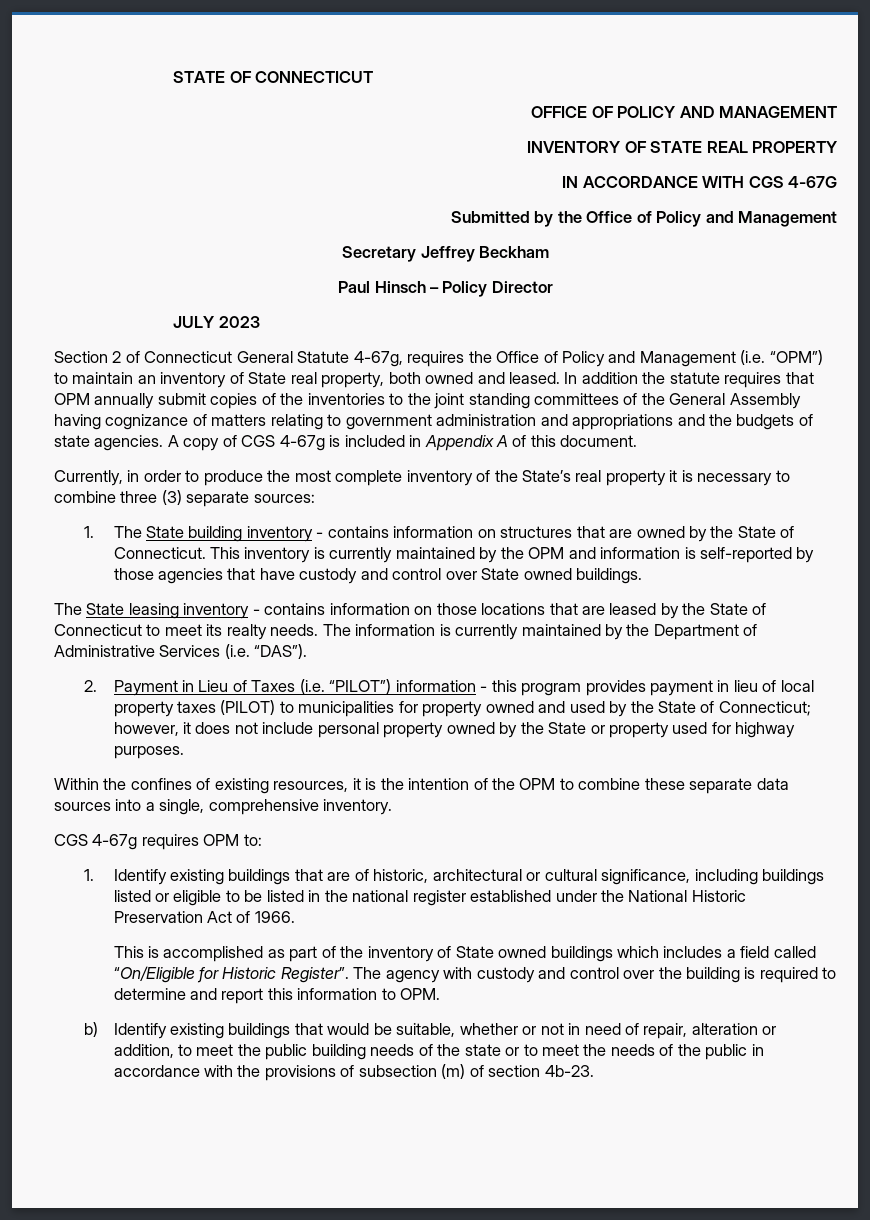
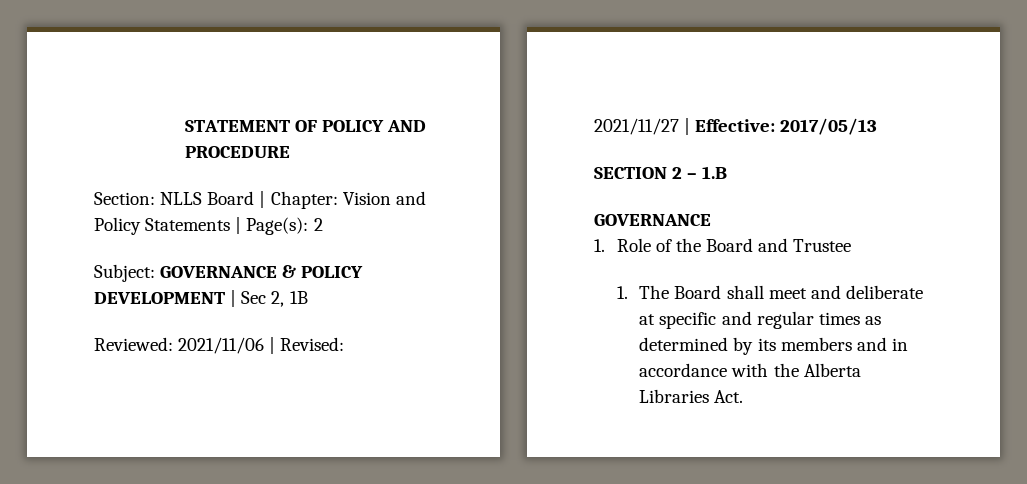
- STATE OF CONNECTICUT
- OFFICE OF POLICY AND MANAGEMENT
- INVENTORY OF STATE REAL PROPERTY
- IN ACCORDANCE WITH CGS 4-67G
- Submitted by the Office of Policy and Management
- Secretary Jeffrey Beckham
- Paul Hinsch – Policy Director
- JULY 2023
- Section 2 of Connecticut General Statute 4-67g, requires the Office of Policy and Management (i.e. “OPM”) to maintain an inventory of State real property, both owned and leased. In addition the statute requires that OPM annually submit copies of the inventories to the joint standing committees of the General Assembly having cognizance of matters relating to government administration and appropriations and the budgets of state agencies. A copy of CGS 4-67g is included in Appendix A of this document.
- Currently, in order to produce the most complete inventory of the State’s real property it is necessary to combine three (3) separate sources:
- 1. The State building inventory - contains information on structures that are owned by the State of Connecticut. This inventory is currently maintained by the OPM and information is self-reported by those agencies that have custody and control over State owned buildings.
- The State leasing inventory - contains information on those locations that are leased by the State of Connecticut to meet its realty needs. The information is currently maintained by the Department of Administrative Services (i.e. “DAS”).
- 2. Payment in Lieu of Taxes (i.e. “PILOT”) information - this program provides payment in lieu of local property taxes (PILOT) to municipalities for property owned and used by the State of Connecticut; however, it does not include personal property owned by the State or property used for highway purposes.
- Within the confines of existing resources, it is the intention of the OPM to combine these separate data sources into a single, comprehensive inventory.
- CGS 4-67g requires OPM to:
- 1. Identify existing buildings that are of historic, architectural or cultural significance, including buildings listed or eligible to be listed in the national register established under the National Historic Preservation Act of 1966.
- This is accomplished as part of the inventory of State owned buildings which includes a field called “On/Eligible for Historic Register”. The agency with custody and control over the building is required to determine and report this information to OPM.
- b) Identify existing buildings that would be suitable, whether or not in need of repair, alteration or addition, to meet the public building needs of the state or to meet the needs of the public in accordance with the provisions of subsection (m) of section 4b-23.
+ STATEMENT OF POLICY AND PROCEDURE
+ Section: NLLS Board | Chapter: Vision and Policy Statements | Page(s): 2
+ Subject: GOVERNANCE & POLICY DEVELOPMENT | Sec 2, 1B
+ Reviewed: 2021/11/06 | Revised: 2021/11/27 | Effective: 2017/05/13
+ SECTION 2 – 1.B
+ GOVERNANCE
+ 1. Role of the Board and Trustee
+ 1. The Board shall meet and deliberate at specific and regular times as determined by its members and in accordance with the Alberta Libraries Act.

